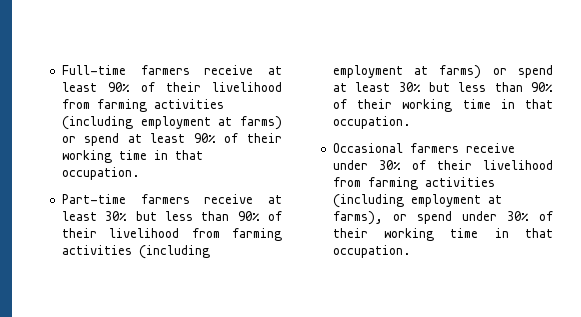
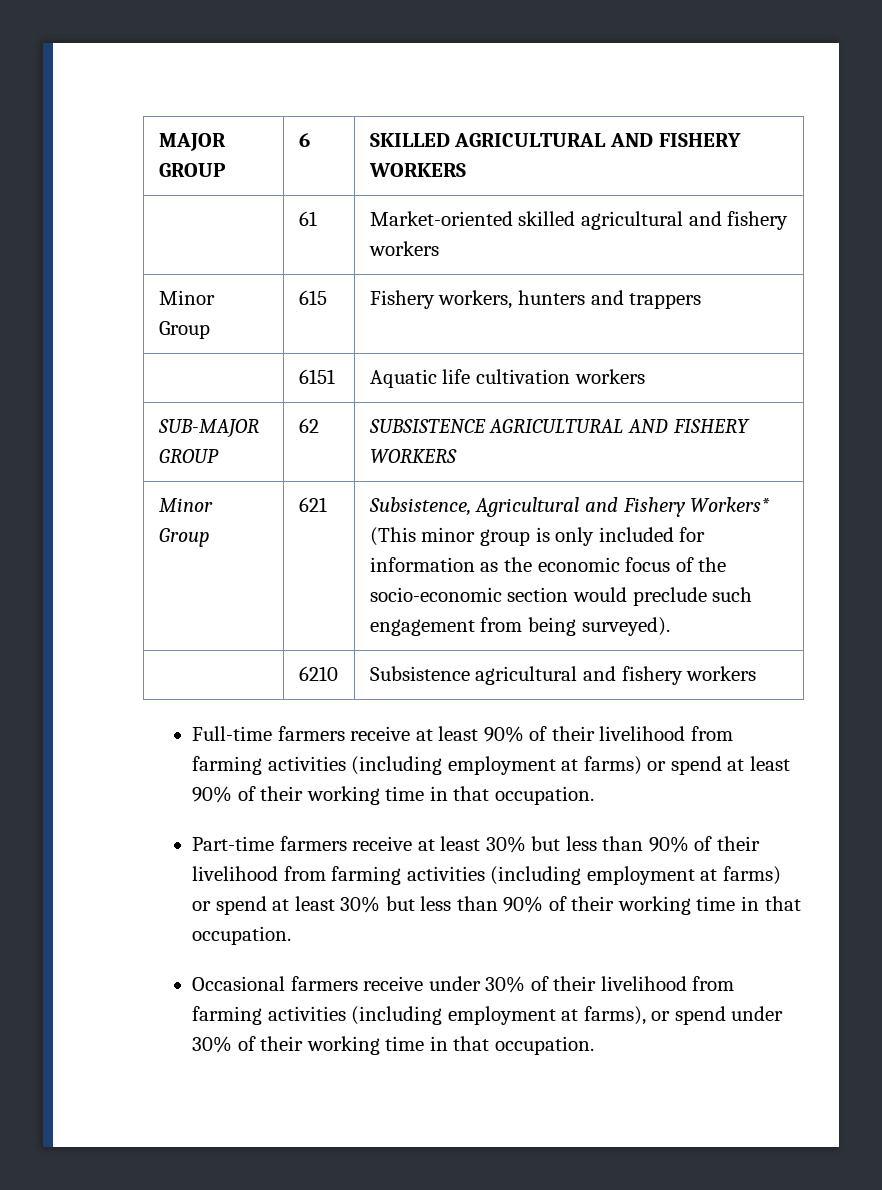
+ MAJOR GROUP | 6 | SKILLED AGRICULTURAL AND FISHERY WORKERS
+ | 61 | Market-oriented skilled agricultural and fishery workers
+ Minor Group | 615 | Fishery workers, hunters and trappers
+ | 6151 | Aquatic life cultivation workers
+ SUB-MAJOR GROUP | 62 | SUBSISTENCE AGRICULTURAL AND FISHERY WORKERS
+ Minor Group | 621 | Subsistence, Agricultural and Fishery Workers* (This minor group is only included for information as the economic focus of the socio-economic section would preclude such engagement from being surveyed).
+ | 6210 | Subsistence agricultural and fishery workers

